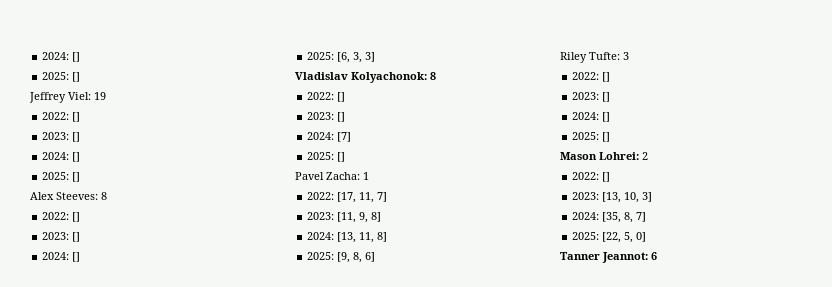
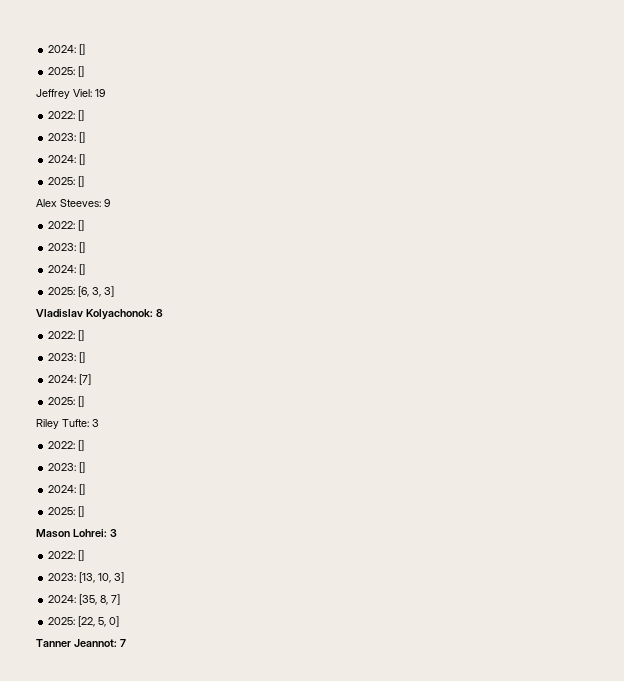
- Alex Steeves: 8
+ Alex Steeves: 9
- Pavel Zacha: 1
- 2022: [17, 11, 7]
- 2023: [11, 9, 8]
- 2024: [13, 11, 8]
- 2025: [9, 8, 6]
- Mason Lohrei: 2
+ Mason Lohrei: 3
- Tanner Jeannot: 6
+ Tanner Jeannot: 7

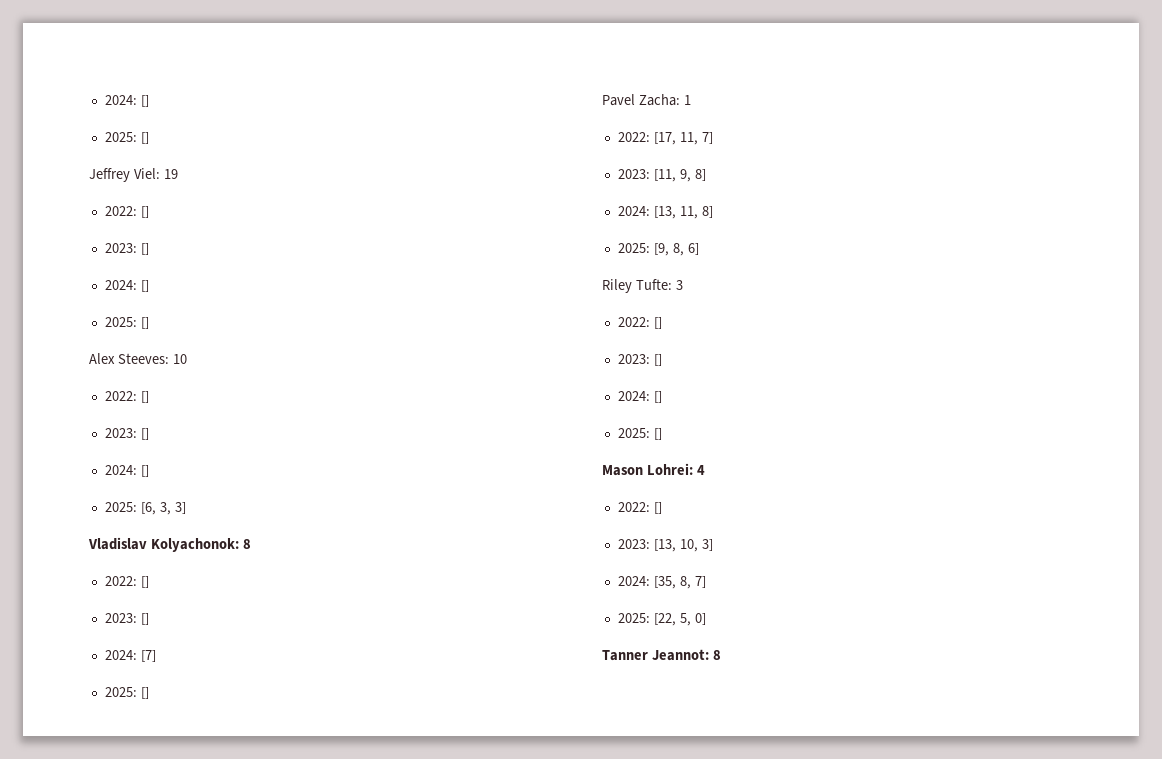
- Alex Steeves: 9
+ Alex Steeves: 10
+ Pavel Zacha: 1
+ 2022: [17, 11, 7]
+ 2023: [11, 9, 8]
+ 2024: [13, 11, 8]
+ 2025: [9, 8, 6]
- Mason Lohrei: 3
+ Mason Lohrei: 4
- Tanner Jeannot: 7
+ Tanner Jeannot: 8

